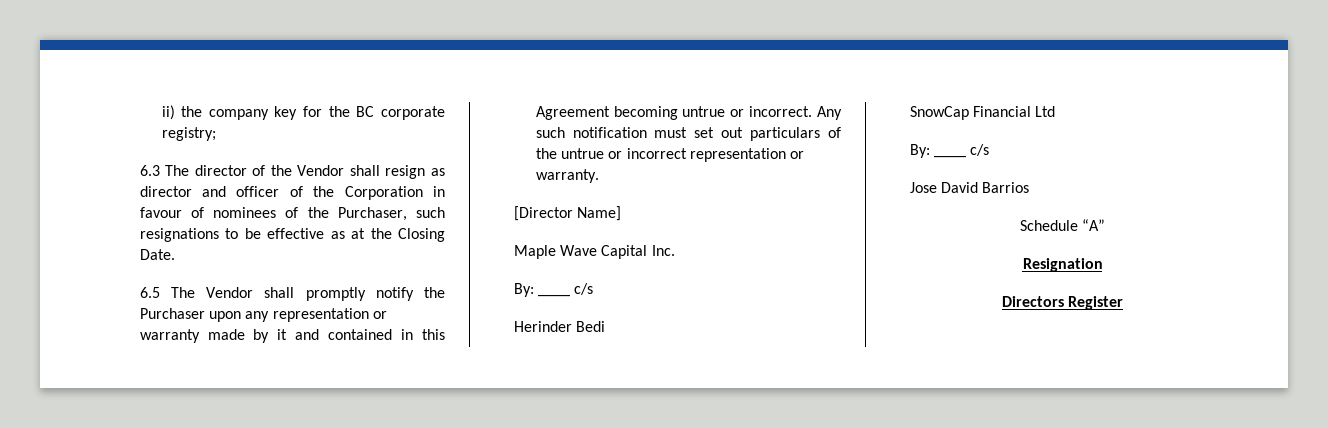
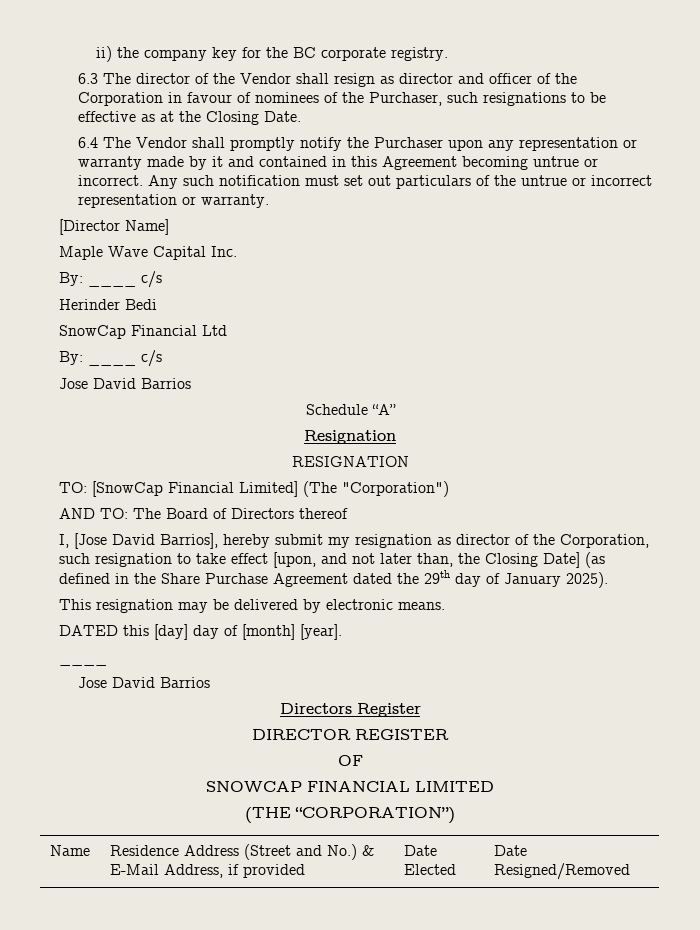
- ii) the company key for the BC corporate registry;
+ ii) the company key for the BC corporate registry.
- 6.5 The Vendor shall promptly notify the Purchaser upon any representation or warranty made by it and contained in this Agreement becoming untrue or incorrect.
+ 6.4 The Vendor shall promptly notify the Purchaser upon any representation or warranty made by it and contained in this Agreement becoming untrue or incorrect.
+ RESIGNATION
+ TO: [SnowCap Financial Limited] (The "Corporation")
+ AND TO: The Board of Directors thereof
+ I, [Jose David Barrios], hereby submit my resignation as director of the Corporation, such resignation to take effect [upon, and not later than, the Closing Date] (as defined in the Share Purchase Agreement dated the 29th day of January 2025).
+ This resignation may be delivered by electronic means.
+ DATED this [day] day of [month] [year].
+ ____
+ Jose David Barrios
  Directors Register
+ DIRECTOR REGISTER
+ OF
+ SNOWCAP FINANCIAL LIMITED
+ (THE “CORPORATION”)
+ Name | Residence Address (Street and No.) & E-Mail Address, if provided | Date Elected | Date Resigned/Removed

